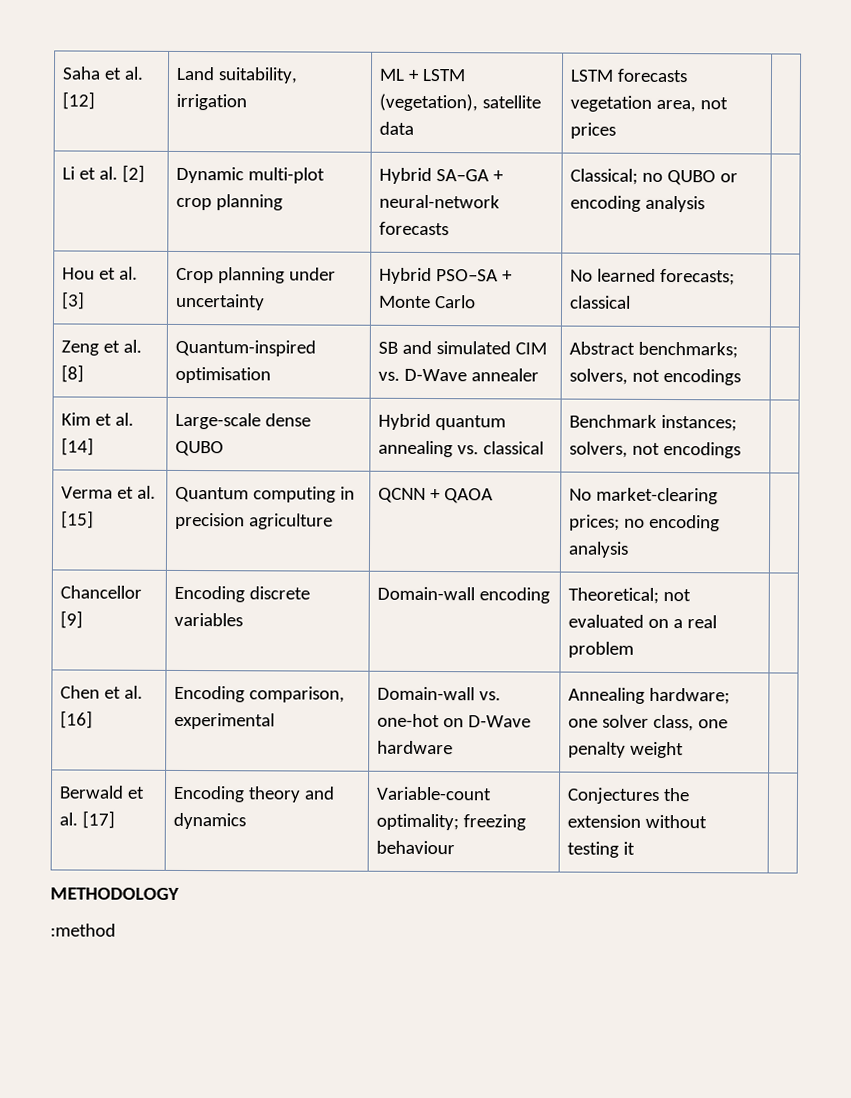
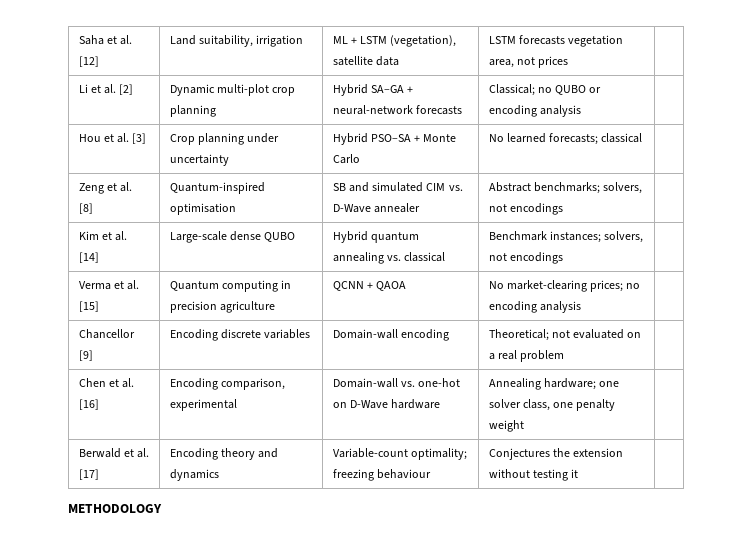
- :method

